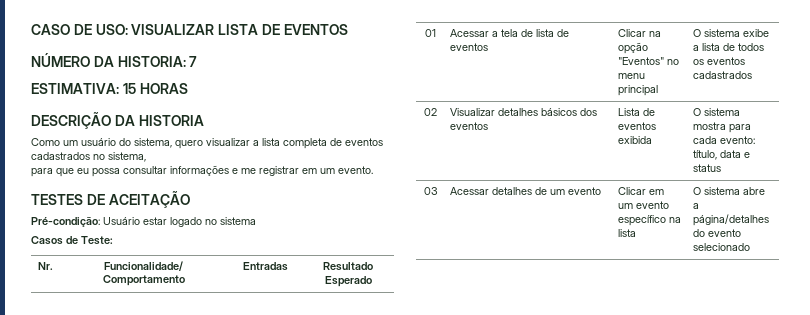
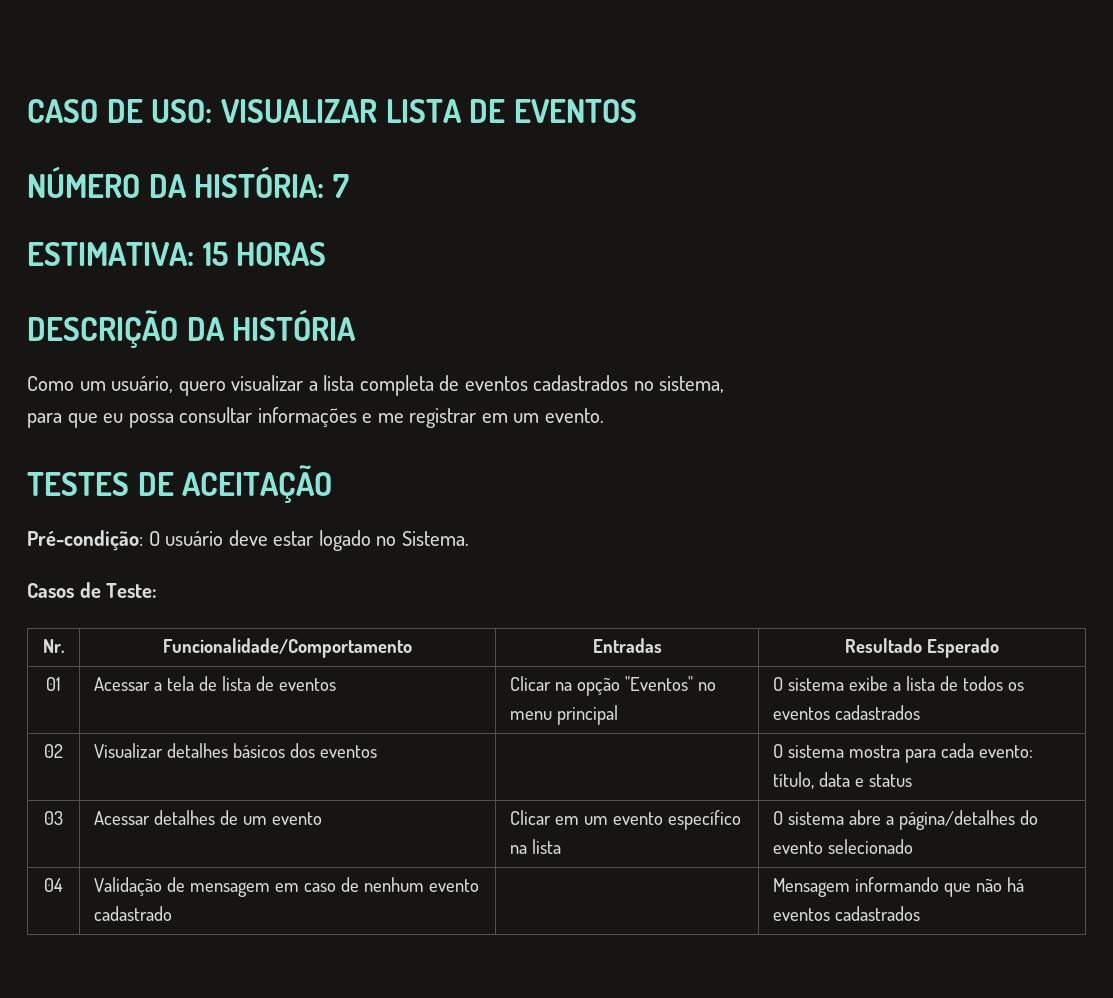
- NÚMERO DA HISTORIA: 7
+ NÚMERO DA HISTÓRIA: 7
- DESCRIÇÃO DA HISTORIA
+ DESCRIÇÃO DA HISTÓRIA
- Como um usuário do sistema, quero visualizar a lista completa de eventos cadastrados no sistema,
+ Como um usuário, quero visualizar a lista completa de eventos cadastrados no sistema,
- Pré-condição: Usuário estar logado no sistema
+ Pré-condição: O usuário deve estar logado no Sistema.
- 02 | Visualizar detalhes básicos dos eventos | Lista de eventos exibida | O sistema mostra para cada evento: título, data e status
+ 02 | Visualizar detalhes básicos dos eventos | | O sistema mostra para cada evento: título, data e status
+ 04 | Validação de mensagem em caso de nenhum evento cadastrado | | Mensagem informando que não há eventos cadastrados

